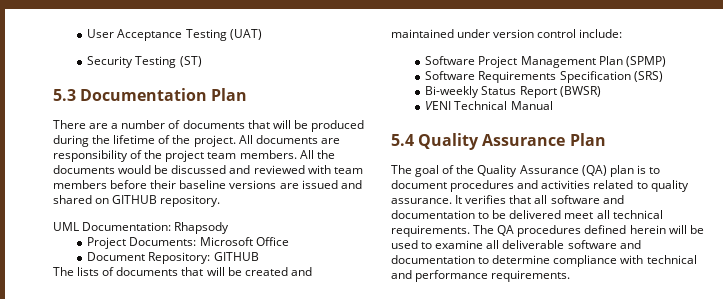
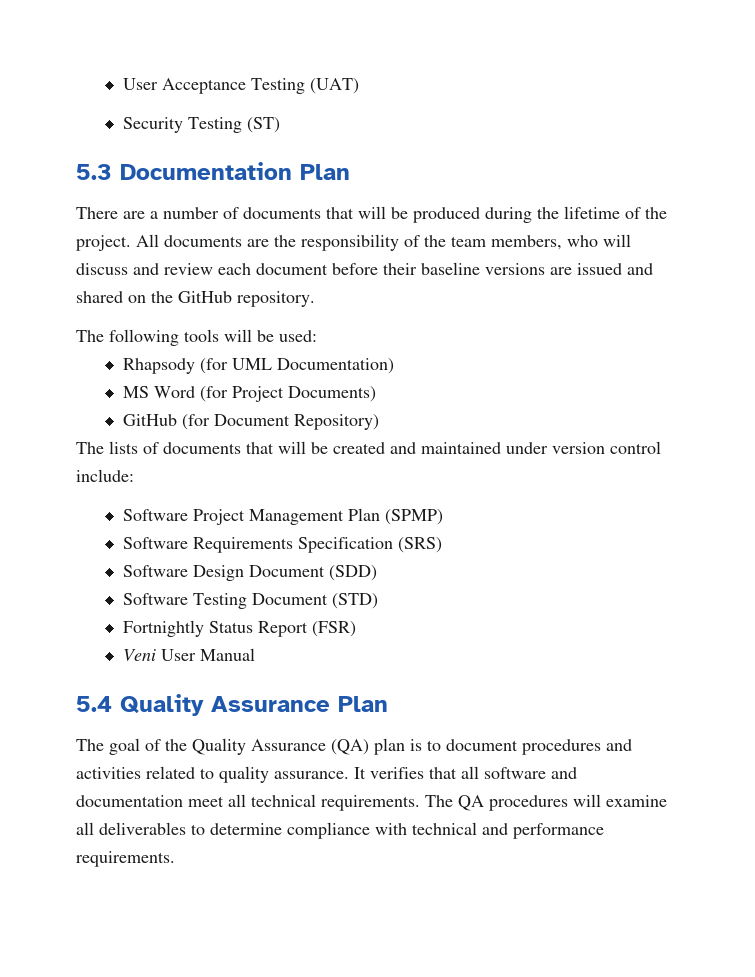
- All documents are responsibility of the project team members. All the documents would be discussed and reviewed with team members before their baseline versions are issued and shared on GITHUB repository.
+ All documents are the responsibility of the team members, who will discuss and review each document before their baseline versions are issued and shared on the GitHub repository.
- UML Documentation: Rhapsody
- Project Documents: Microsoft Office
- Document Repository: GITHUB
+ The following tools will be used:
+ Rhapsody (for UML Documentation)
+ MS Word (for Project Documents)
+ GitHub (for Document Repository)
- Bi-weekly Status Report (BWSR)
- VENI Technical Manual
+ Software Design Document (SDD)
+ Software Testing Document (STD)
+ Fortnightly Status Report (FSR)
+ Veni User Manual
- It verifies that all software and documentation to be delivered meet all technical requirements.
+ It verifies that all software and documentation meet all technical requirements.
- The QA procedures defined herein will be used to examine all deliverable software and documentation to determine compliance with technical and performance requirements.
+ The QA procedures will examine all deliverables to determine compliance with technical and performance requirements.

